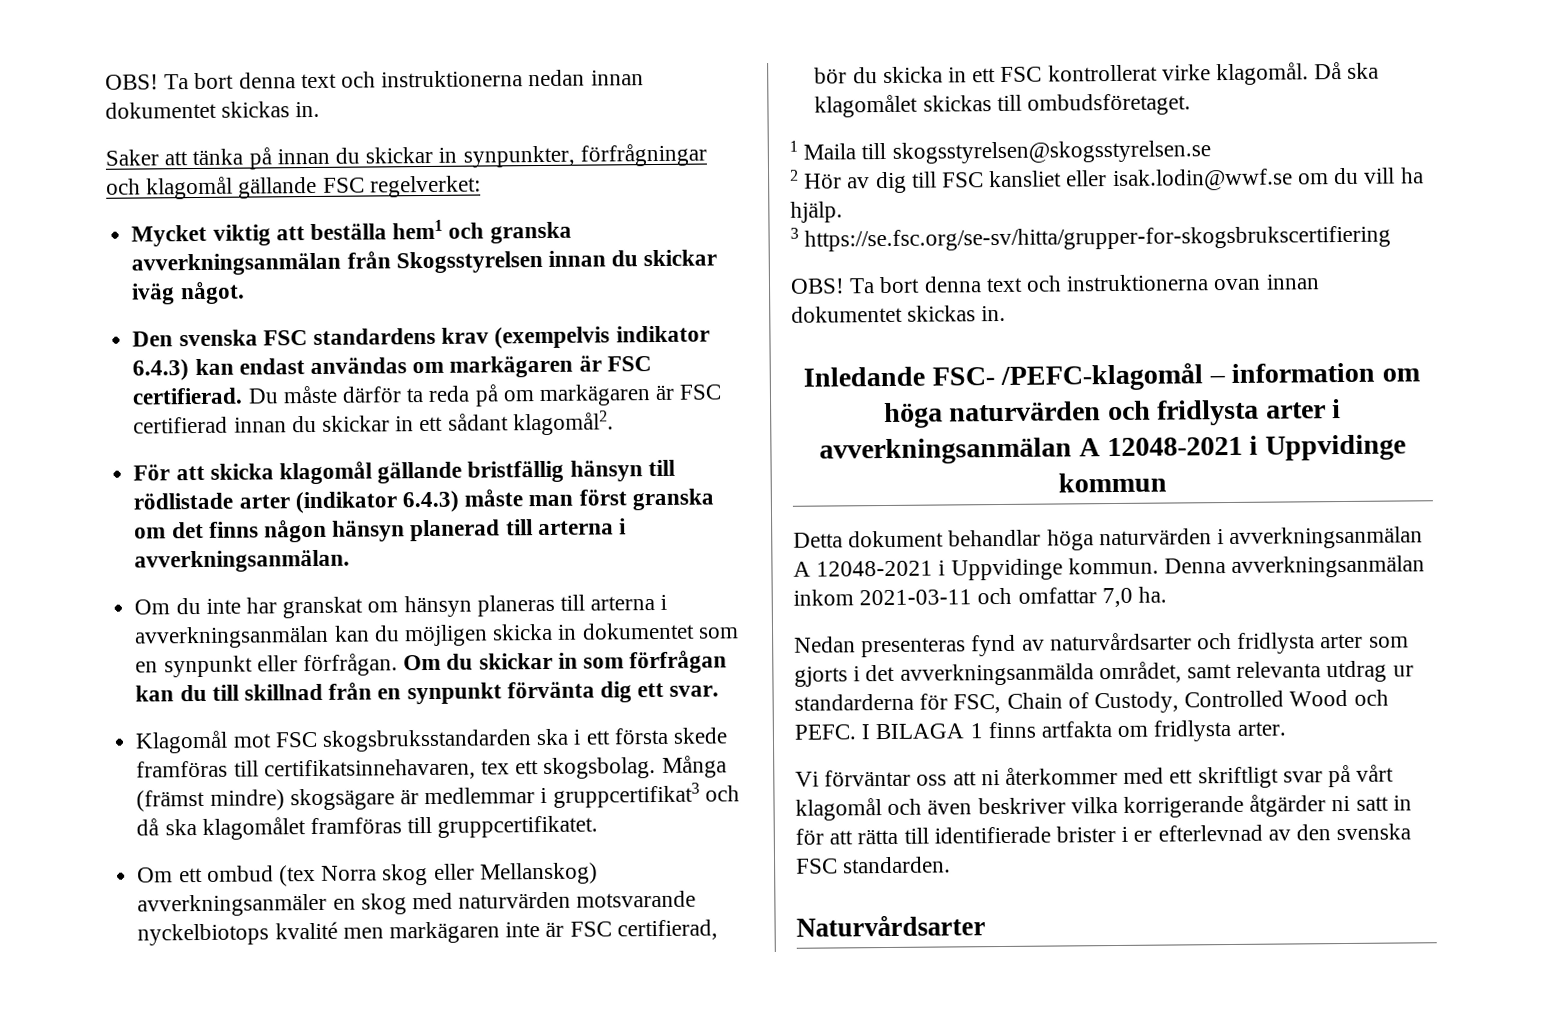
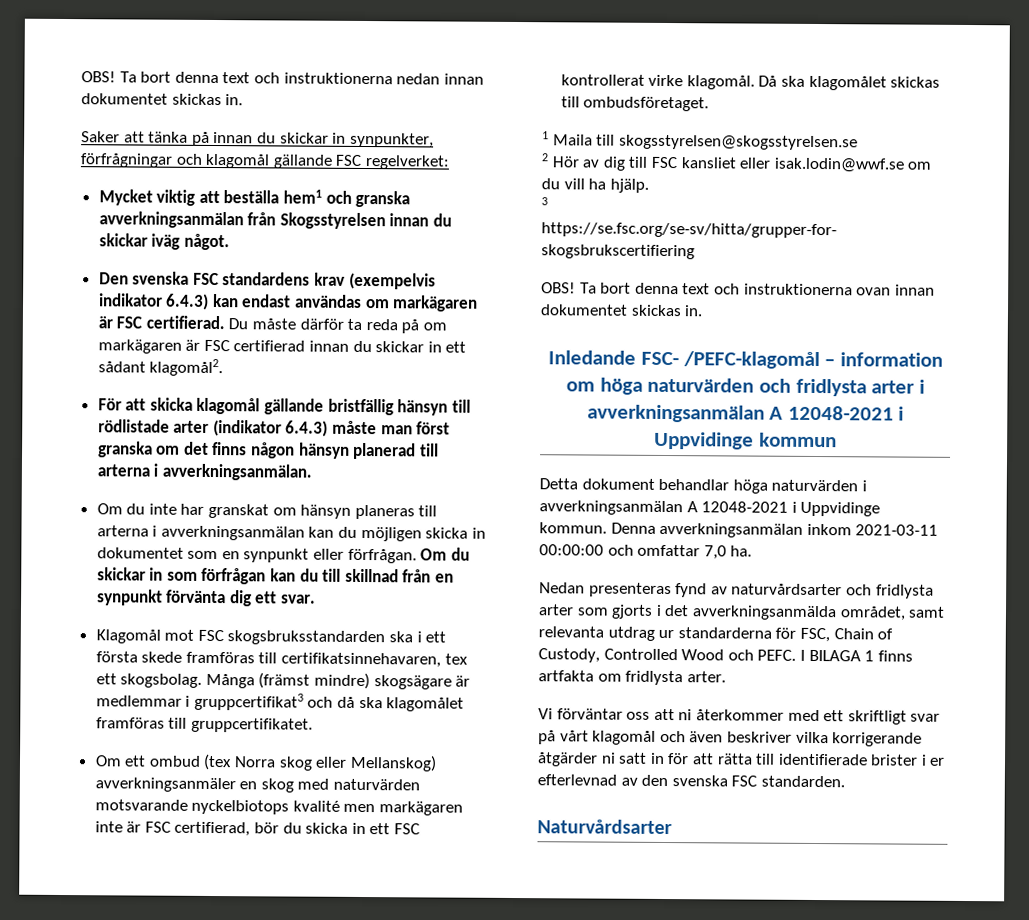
- Denna avverkningsanmälan inkom 2021-03-11 och omfattar 7,0 ha.
+ Denna avverkningsanmälan inkom 2021-03-11 00:00:00 och omfattar 7,0 ha.

